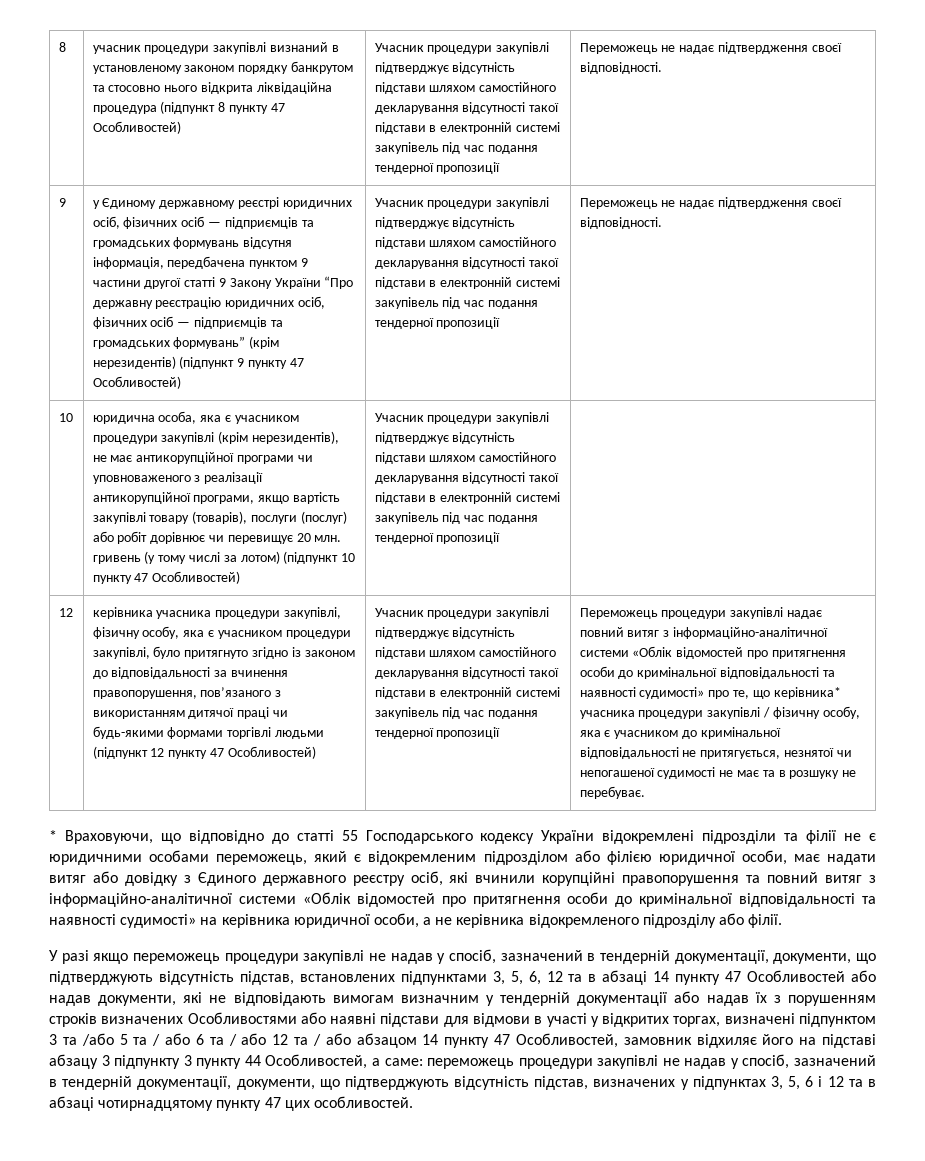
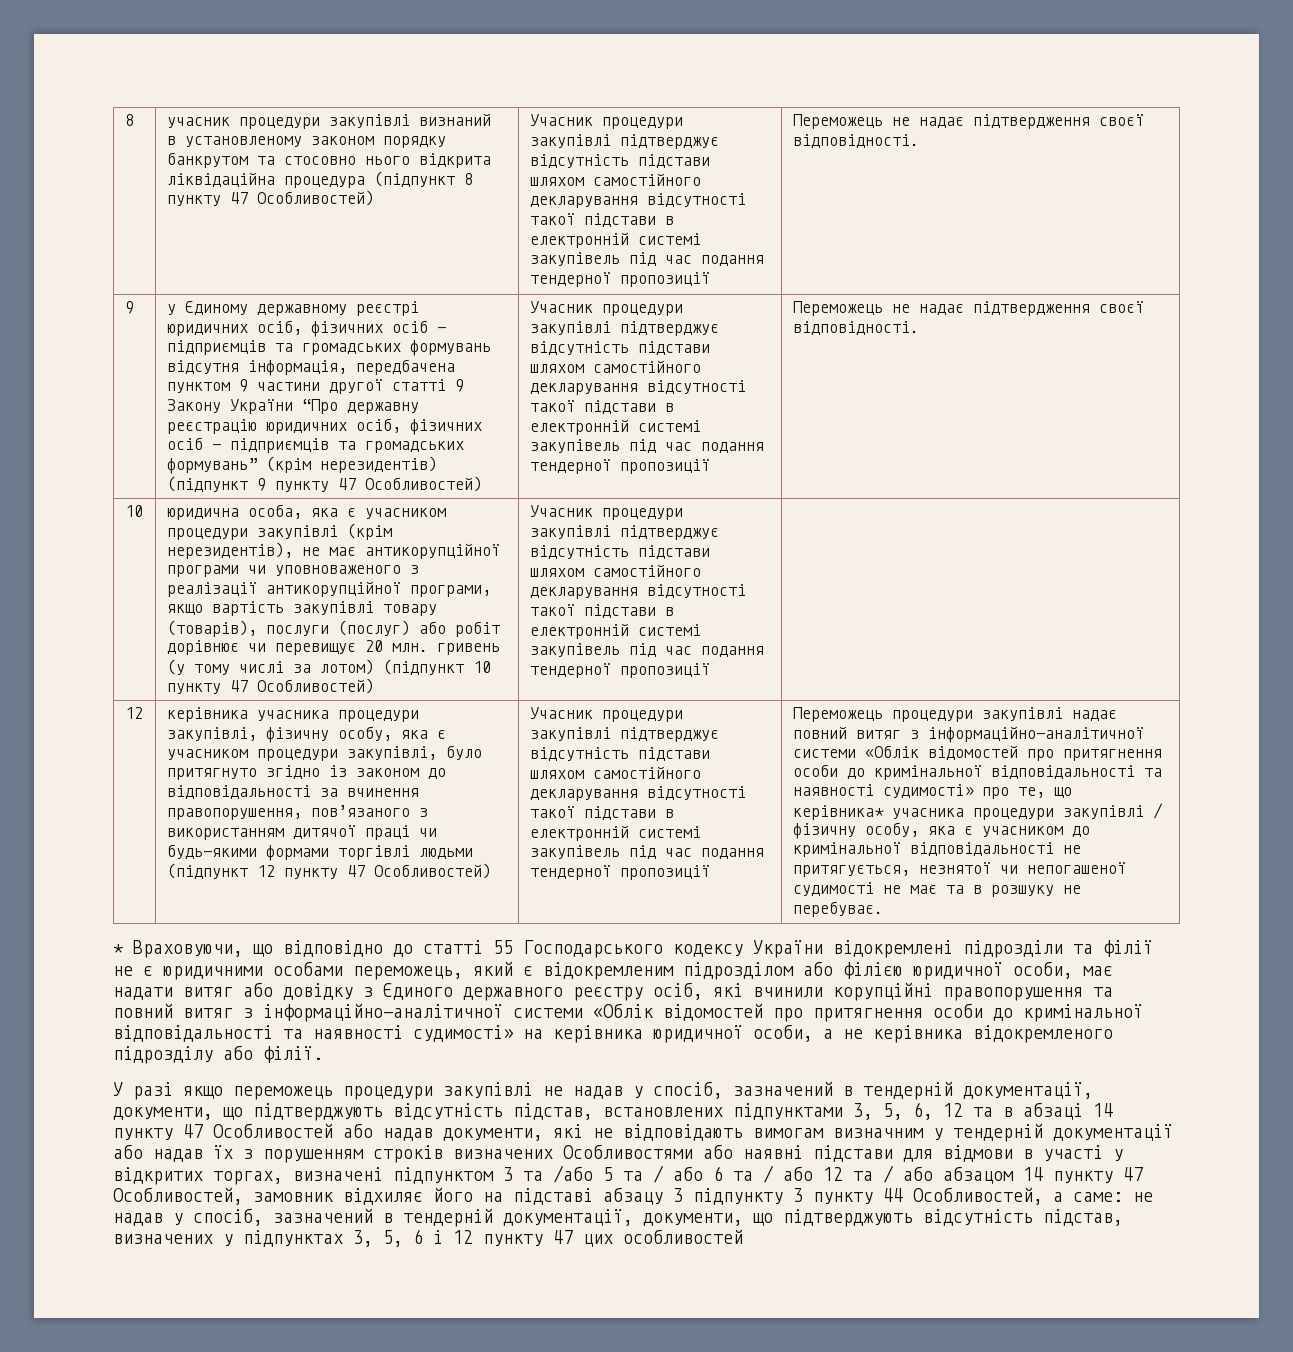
- переможець процедури закупівлі не надав у спосіб, зазначений в тендерній документації, документи, що підтверджують відсутність підстав, визначених у підпунктах 3, 5, 6 і 12 та в абзаці чотирнадцятому пункту 47 цих особливостей.
+ не надав у спосіб, зазначений в тендерній документації, документи, що підтверджують відсутність підстав, визначених у підпунктах 3, 5, 6 і 12 пункту 47 цих особливостей

